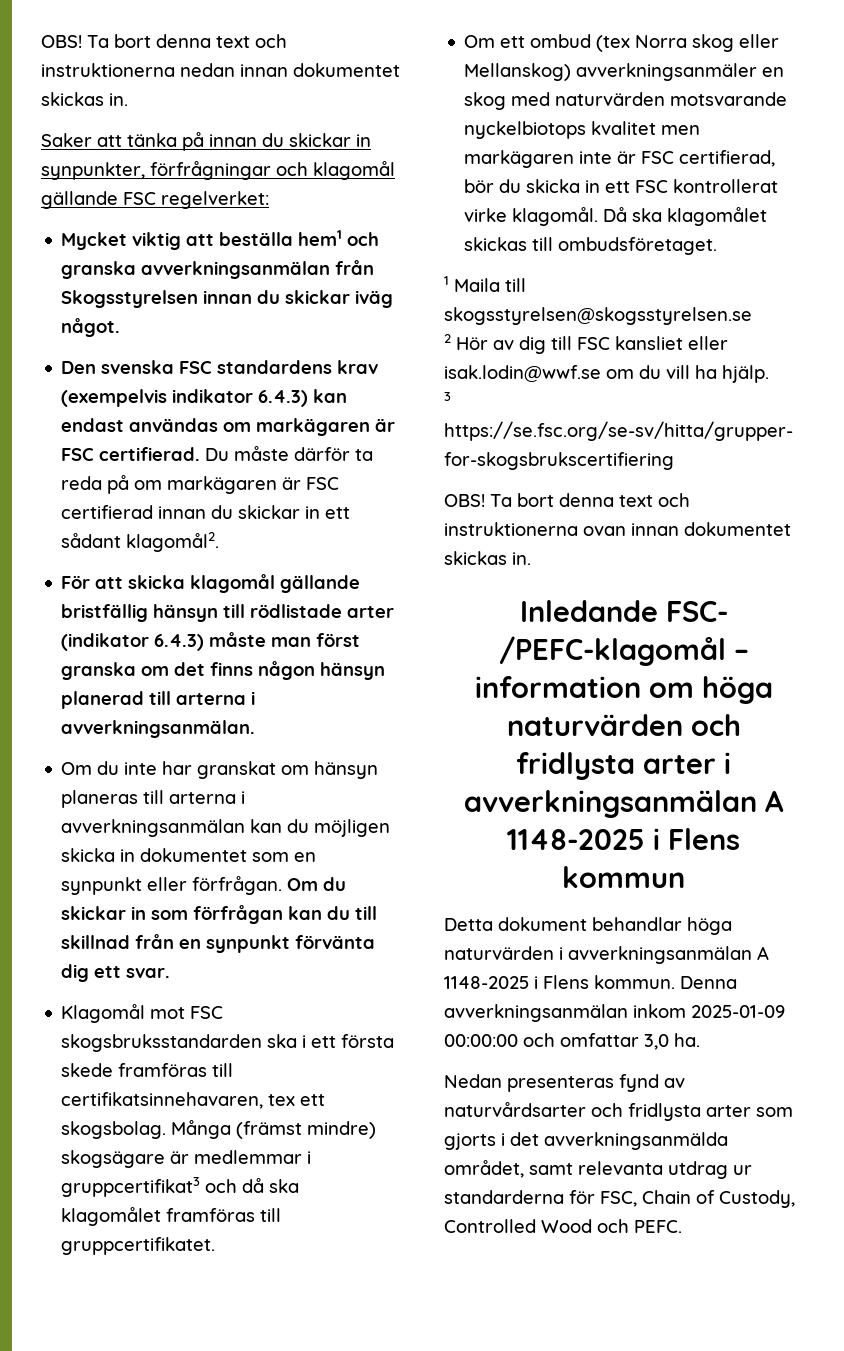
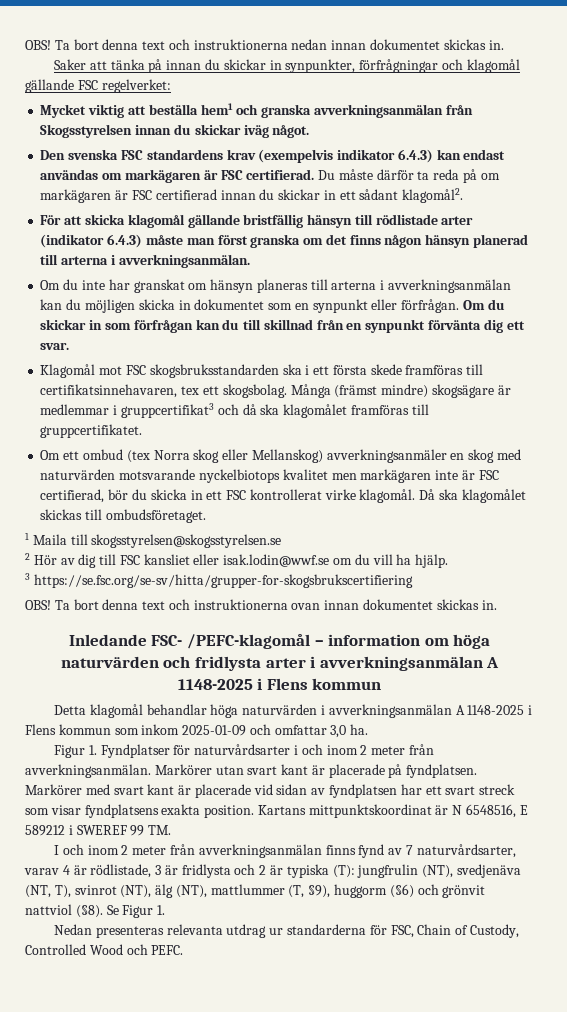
- Detta dokument behandlar höga naturvärden i avverkningsanmälan A 1148-2025 i Flens kommun. Denna avverkningsanmälan inkom 2025-01-09 00:00:00 och omfattar 3,0 ha.
+ Detta klagomål behandlar höga naturvärden i avverkningsanmälan A 1148-2025 i Flens kommun som inkom 2025-01-09 och omfattar 3,0 ha.
- Nedan presenteras fynd av naturvårdsarter och fridlysta arter som gjorts i det avverkningsanmälda området, samt relevanta utdrag ur standarderna för FSC, Chain of Custody, Controlled Wood och PEFC.
+ Figur 1. Fyndplatser för naturvårdsarter i och inom 2 meter från avverkningsanmälan. Markörer utan svart kant är placerade på fyndplatsen. Markörer med svart kant är placerade vid sidan av fyndplatsen har ett svart streck som visar fyndplatsens exakta position. Kartans mittpunktskoordinat är N 6548516, E 589212 i SWEREF 99 TM.
+ I och inom 2 meter från avverkningsanmälan finns fynd av 7 naturvårdsarter, varav 4 är rödlistade, 3 är fridlysta och 2 är typiska (T): jungfrulin (NT), svedjenäva (NT, T), svinrot (NT), älg (NT), mattlummer (T, §9), huggorm (§6) och grönvit nattviol (§8). Se Figur 1.
+ Nedan presenteras relevanta utdrag ur standarderna för FSC, Chain of Custody, Controlled Wood och PEFC.

